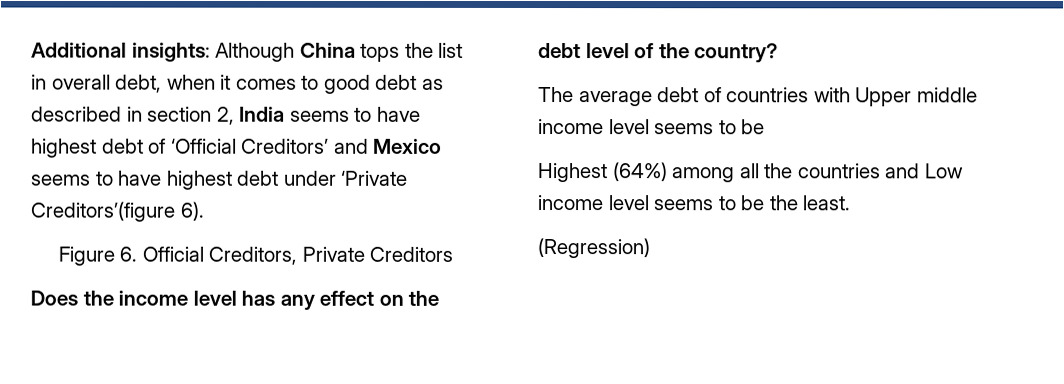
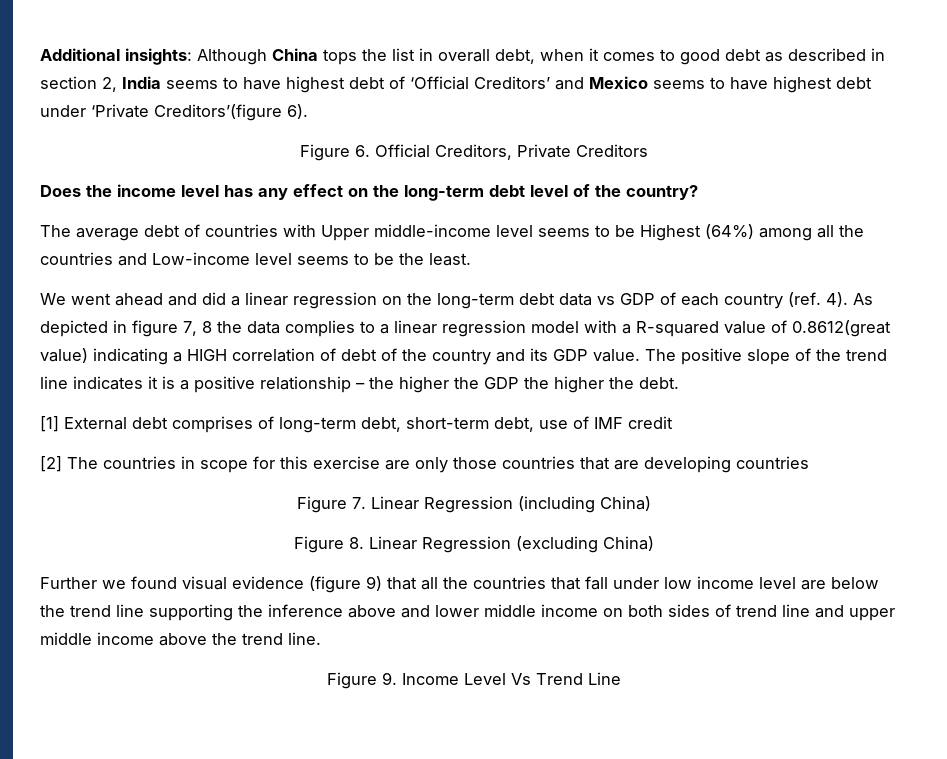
- Does the income level has any effect on the debt level of the country?
+ Does the income level has any effect on the long-term debt level of the country?
- The average debt of countries with Upper middle income level seems to be
- Highest (64%) among all the countries and Low income level seems to be the least.
+ The average debt of countries with Upper middle-income level seems to be Highest (64%) among all the countries and Low-income level seems to be the least.
- (Regression)
+ We went ahead and did a linear regression on the long-term debt data vs GDP of each country (ref. 4). As depicted in figure 7, 8 the data complies to a linear regression model with a R-squared value of 0.8612(great value) indicating a HIGH correlation of debt of the country and its GDP value. The positive slope of the trend line indicates it is a positive relationship – the higher the GDP the higher the debt.
+ [1] External debt comprises of long-term debt, short-term debt, use of IMF credit
+ [2] The countries in scope for this exercise are only those countries that are developing countries
+ Figure 7. Linear Regression (including China)
+ Figure 8. Linear Regression (excluding China)
+ Further we found visual evidence (figure 9) that all the countries that fall under low income level are below the trend line supporting the inference above and lower middle income on both sides of trend line and upper middle income above the trend line.
+ Figure 9. Income Level Vs Trend Line

